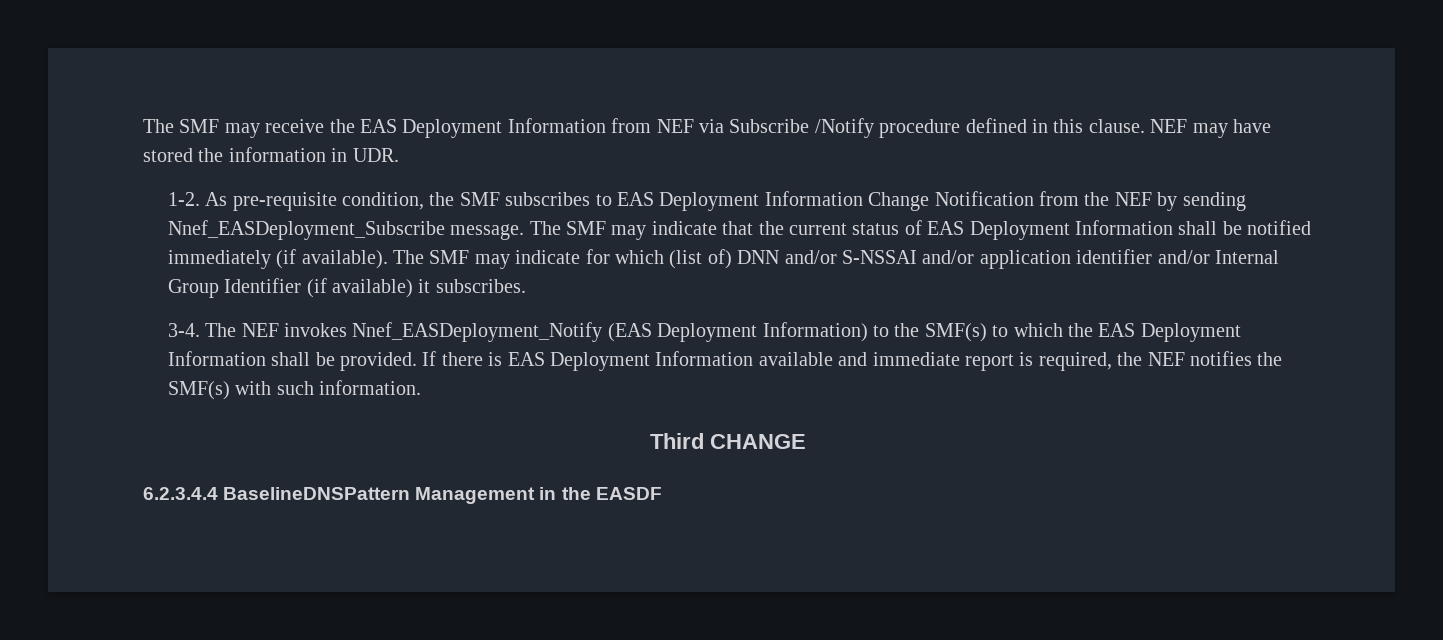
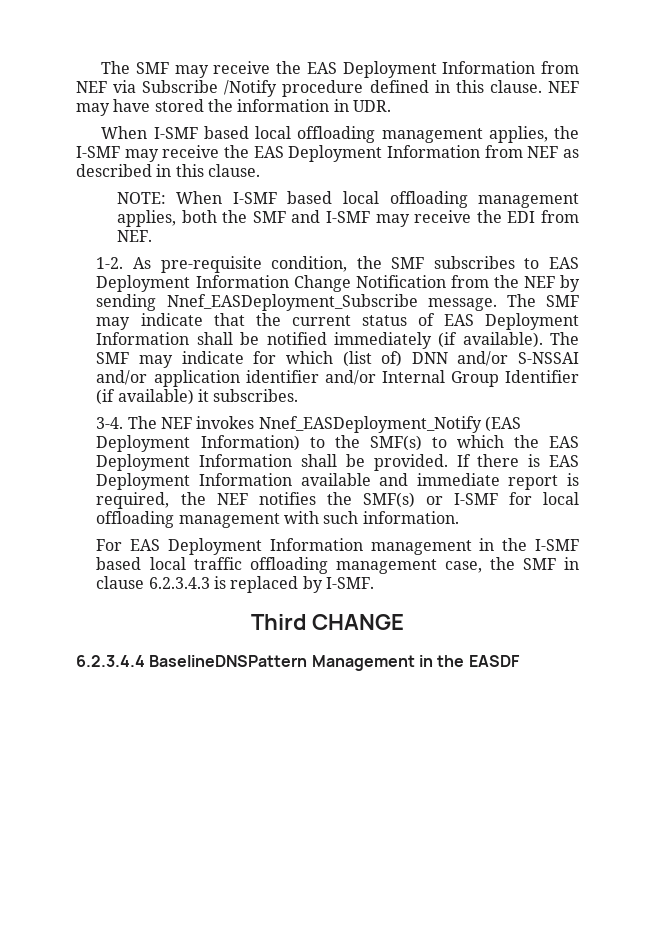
+ When I-SMF based local offloading management applies, the I-SMF may receive the EAS Deployment Information from NEF as described in this clause.
+ NOTE: When I-SMF based local offloading management applies, both the SMF and I-SMF may receive the EDI from NEF.
- If there is EAS Deployment Information available and immediate report is required, the NEF notifies the SMF(s) with such information.
+ If there is EAS Deployment Information available and immediate report is required, the NEF notifies the SMF(s) or I-SMF for local offloading management with such information.
+ For EAS Deployment Information management in the I-SMF based local traffic offloading management case, the SMF in clause 6.2.3.4.3 is replaced by I-SMF.

